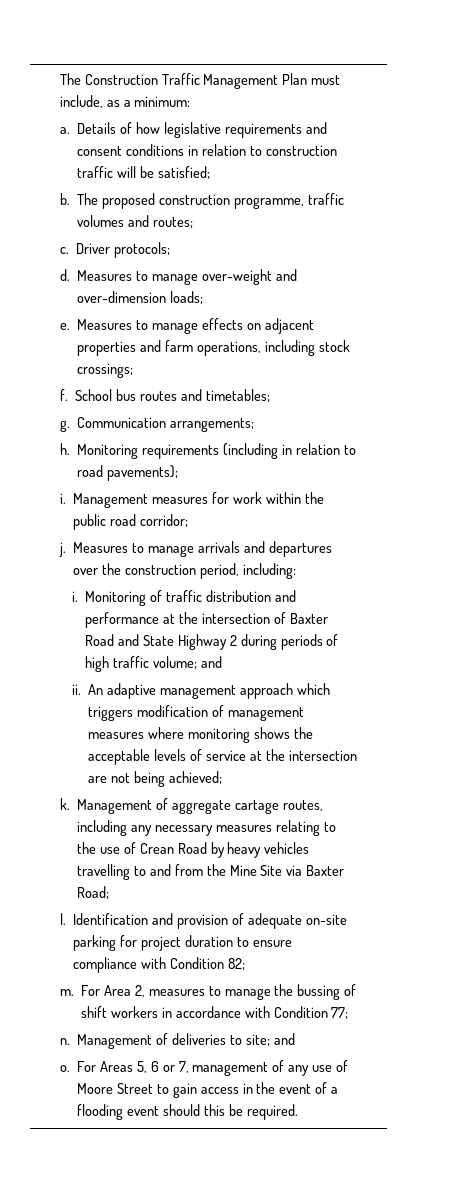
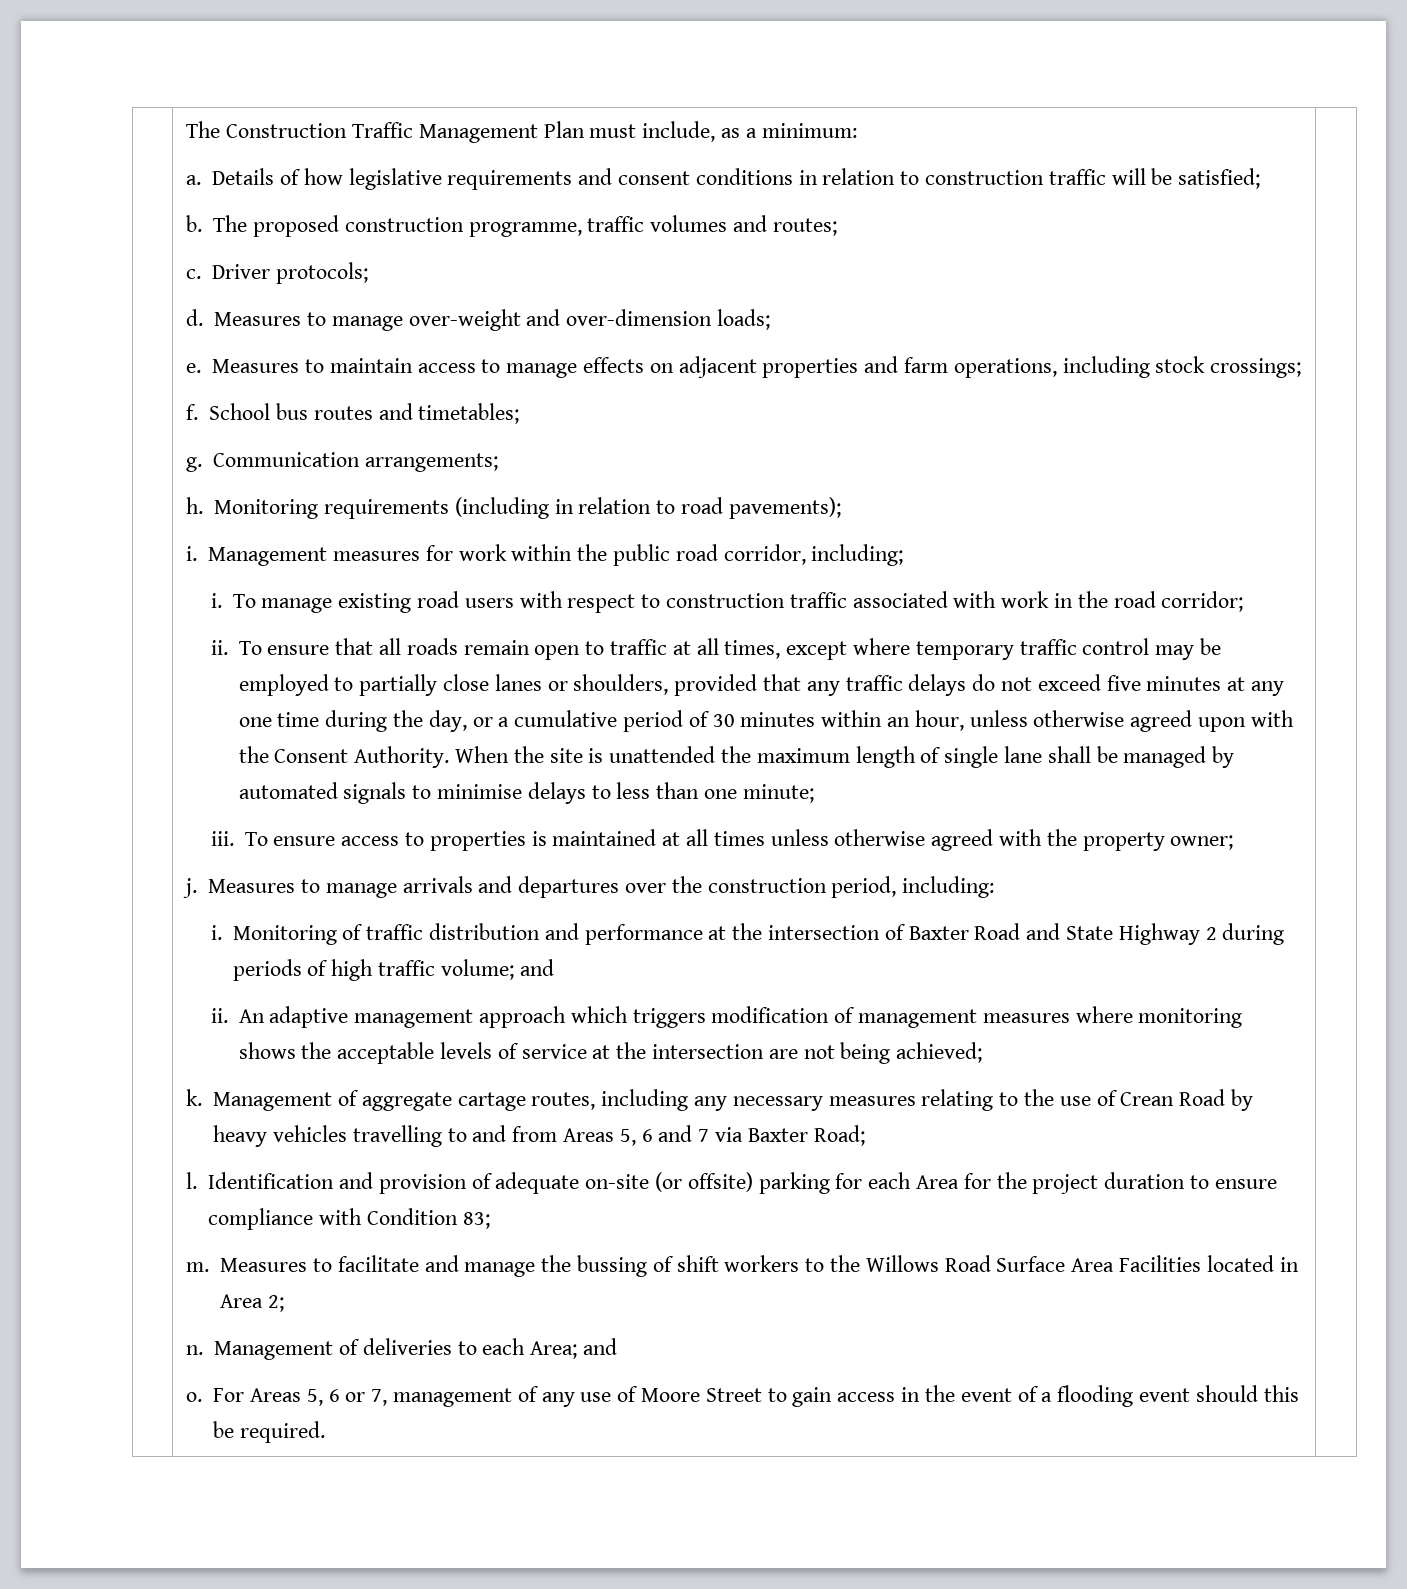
- Measures to manage effects on adjacent properties and farm operations, including stock crossings;
+ Measures to maintain access to manage effects on adjacent properties and farm operations, including stock crossings;
- Management measures for work within the public road corridor;
+ Management measures for work within the public road corridor, including;
+ i. To manage existing road users with respect to construction traffic associated with work in the road corridor;
+ ii. To ensure that all roads remain open to traffic at all times, except where temporary traffic control may be employed to partially close lanes or shoulders, provided that any traffic delays do not exceed five minutes at any one time during the day, or a cumulative period of 30 minutes within an hour, unless otherwise agreed upon with the Consent Authority. When the site is unattended the maximum length of single lane shall be managed by automated signals to minimise delays to less than one minute;
+ iii. To ensure access to properties is maintained at all times unless otherwise agreed with the property owner;
- Management of aggregate cartage routes, including any necessary measures relating to the use of Crean Road by heavy vehicles travelling to and from the Mine Site via Baxter Road;
+ Management of aggregate cartage routes, including any necessary measures relating to the use of Crean Road by heavy vehicles travelling to and from Areas 5, 6 and 7 via Baxter Road;
- Identification and provision of adequate on-site parking for project duration to ensure compliance with Condition 82;
+ Identification and provision of adequate on-site (or offsite) parking for each Area for the project duration to ensure compliance with Condition 83;
- For Area 2, measures to manage the bussing of shift workers in accordance with Condition 77;
+ Measures to facilitate and manage the bussing of shift workers to the Willows Road Surface Area Facilities located in Area 2;
- Management of deliveries to site; and
+ Management of deliveries to each Area; and

